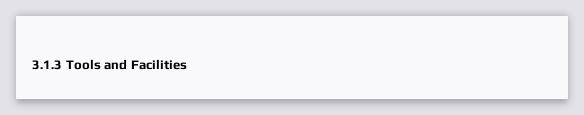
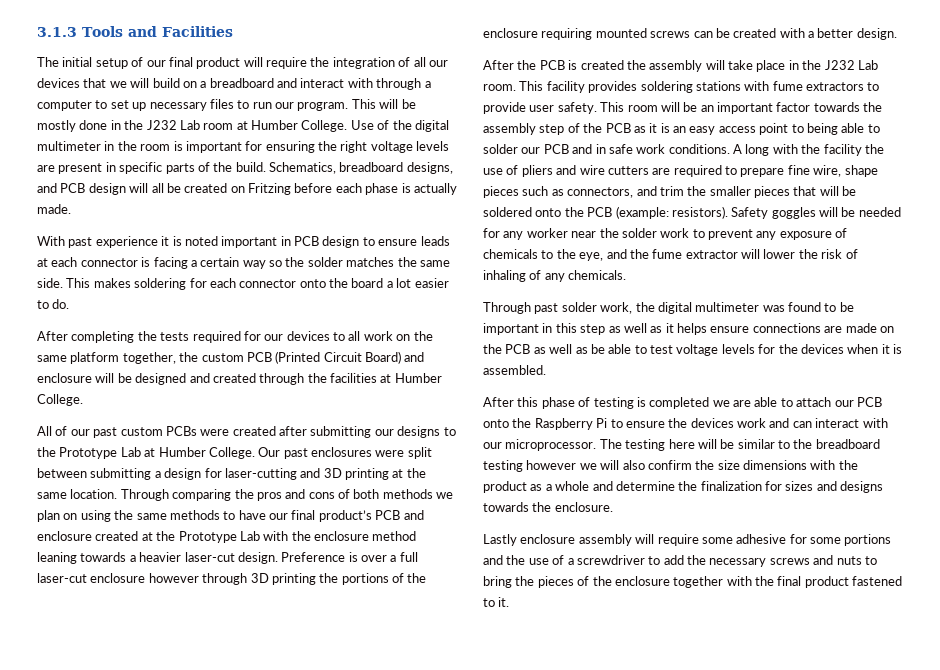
+ The initial setup of our final product will require the integration of all our devices that we will build on a breadboard and interact with through a computer to set up necessary files to run our program. This will be mostly done in the J232 Lab room at Humber College. Use of the digital multimeter in the room is important for ensuring the right voltage levels are present in specific parts of the build. Schematics, breadboard designs, and PCB design will all be created on Fritzing before each phase is actually made.
+ With past experience it is noted important in PCB design to ensure leads at each connector is facing a certain way so the solder matches the same side. This makes soldering for each connector onto the board a lot easier to do.
+ After completing the tests required for our devices to all work on the same platform together, the custom PCB (Printed Circuit Board) and enclosure will be designed and created through the facilities at Humber College.
+ All of our past custom PCBs were created after submitting our designs to the Prototype Lab at Humber College. Our past enclosures were split between submitting a design for laser-cutting and 3D printing at the same location. Through comparing the pros and cons of both methods we plan on using the same methods to have our final product’s PCB and enclosure created at the Prototype Lab with the enclosure method leaning towards a heavier laser-cut design. Preference is over a full laser-cut enclosure however through 3D printing the portions of the enclosure requiring mounted screws can be created with a better design.
+ After the PCB is created the assembly will take place in the J232 Lab room. This facility provides soldering stations with fume extractors to provide user safety. This room will be an important factor towards the assembly step of the PCB as it is an easy access point to being able to solder our PCB and in safe work conditions. A long with the facility the use of pliers and wire cutters are required to prepare fine wire, shape pieces such as connectors, and trim the smaller pieces that will be soldered onto the PCB (example: resistors). Safety goggles will be needed for any worker near the solder work to prevent any exposure of chemicals to the eye, and the fume extractor will lower the risk of inhaling of any chemicals.
+ Through past solder work, the digital multimeter was found to be important in this step as well as it helps ensure connections are made on the PCB as well as be able to test voltage levels for the devices when it is assembled.
+ After this phase of testing is completed we are able to attach our PCB onto the Raspberry Pi to ensure the devices work and can interact with our microprocessor. The testing here will be similar to the breadboard testing however we will also confirm the size dimensions with the product as a whole and determine the finalization for sizes and designs towards the enclosure.
+ Lastly enclosure assembly will require some adhesive for some portions and the use of a screwdriver to add the necessary screws and nuts to bring the pieces of the enclosure together with the final product fastened to it.

